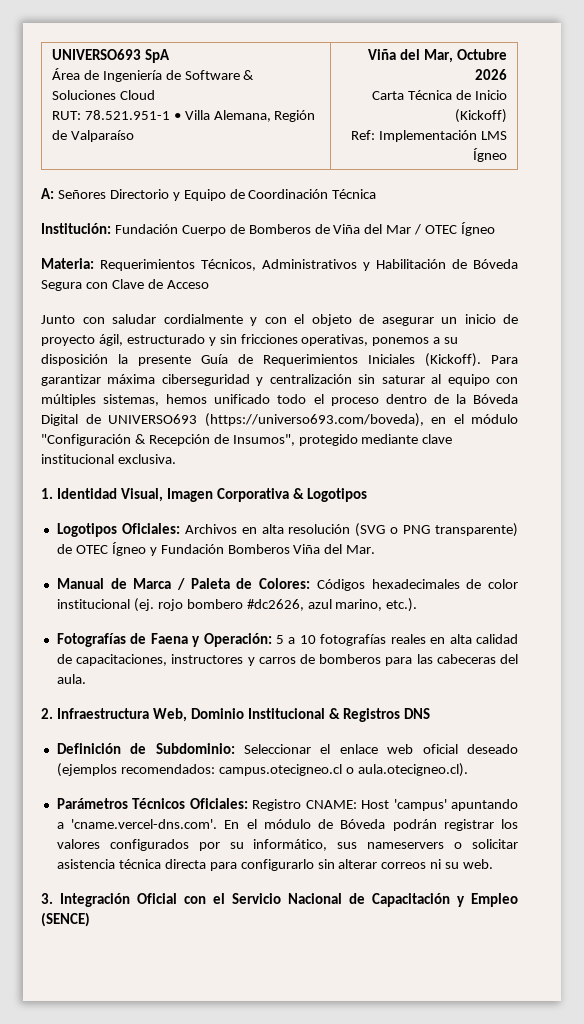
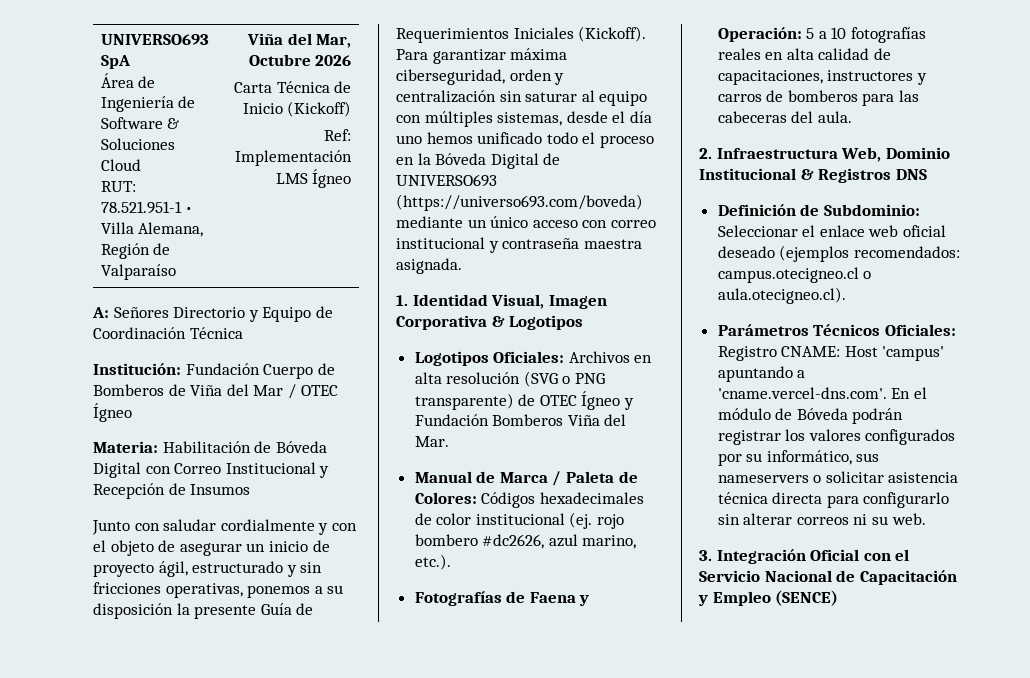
- Materia: Requerimientos Técnicos, Administrativos y Habilitación de Bóveda Segura con Clave de Acceso
+ Materia: Habilitación de Bóveda Digital con Correo Institucional y Recepción de Insumos
- Para garantizar máxima ciberseguridad y centralización sin saturar al equipo con múltiples sistemas, hemos unificado todo el proceso dentro de la Bóveda Digital de UNIVERSO693 (https://universo693.com/boveda), en el módulo "Configuración & Recepción de Insumos", protegido mediante clave institucional exclusiva.
+ Para garantizar máxima ciberseguridad, orden y centralización sin saturar al equipo con múltiples sistemas, desde el día uno hemos unificado todo el proceso en la Bóveda Digital de UNIVERSO693 (https://universo693.com/boveda) mediante un único acceso con correo institucional y contraseña maestra asignada.

